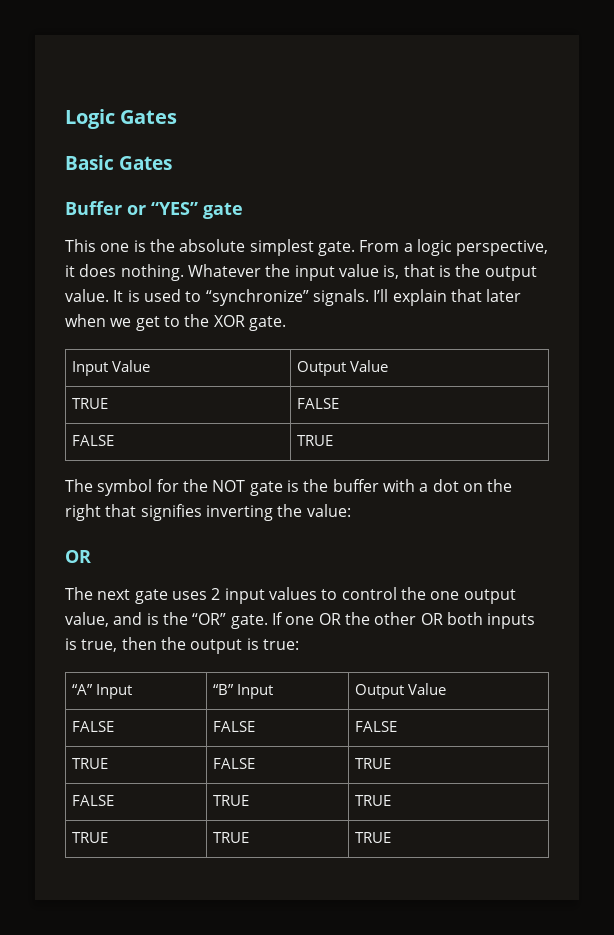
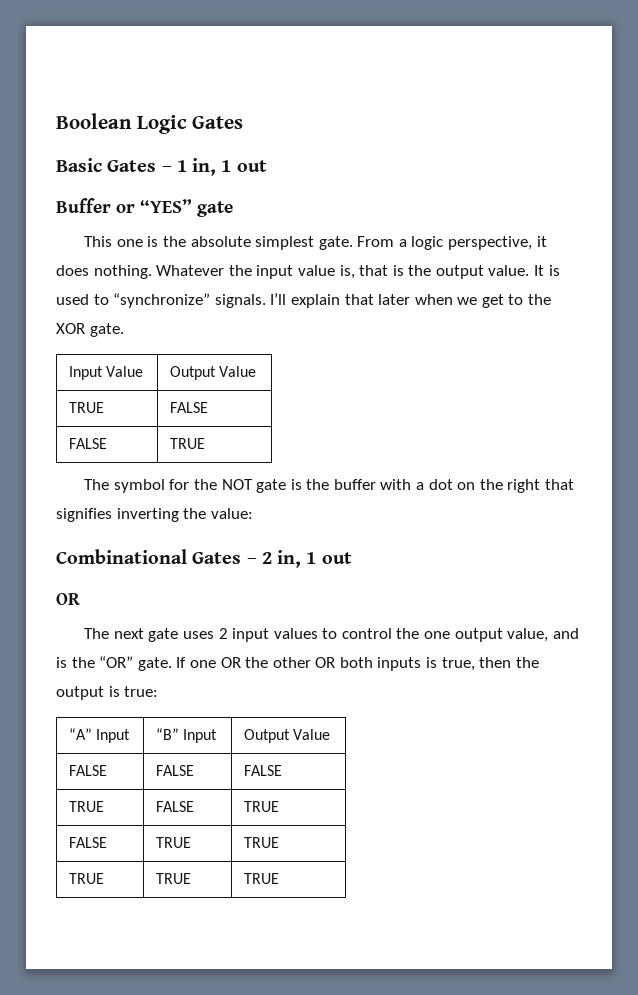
- Logic Gates
+ Boolean Logic Gates
- Basic Gates
+ Basic Gates – 1 in, 1 out
+ Combinational Gates – 2 in, 1 out

